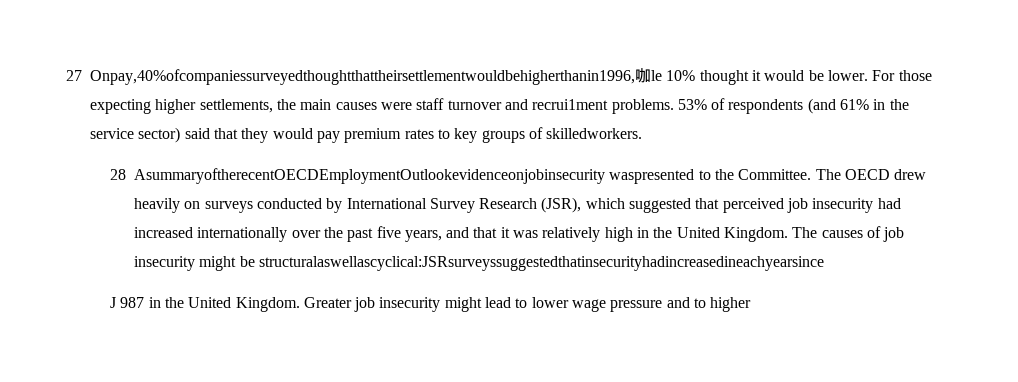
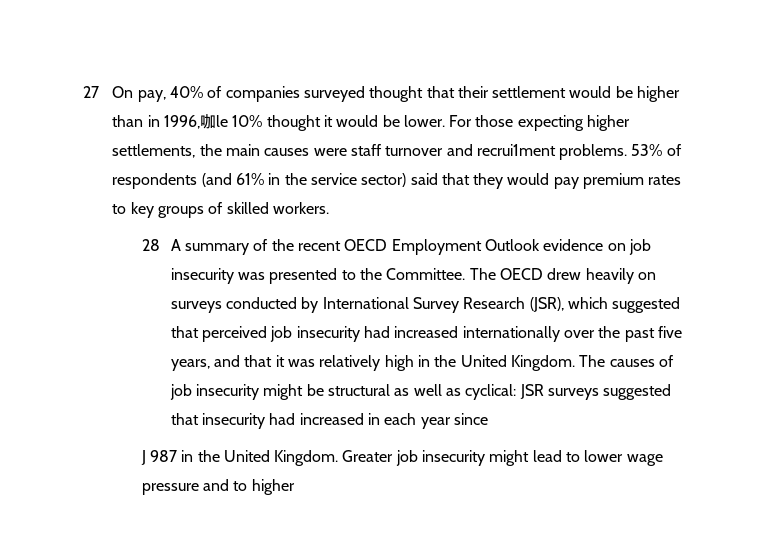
- 27 Onpay,40%ofcompaniessurveyedthoughtthattheirsettlementwouldbehigherthanin1996,咖le 10% thought it would be lower.
+ 27 On pay, 40% of companies surveyed thought that their settlement would be higher than in 1996,咖le 10% thought it would be lower.
- 53% of respondents (and 61% in the service sector) said that they would pay premium rates to key groups of skilledworkers.
+ 53% of respondents (and 61% in the service sector) said that they would pay premium rates to key groups of skilled workers.
- 28 AsummaryoftherecentOECDEmploymentOutlookevidenceonjobinsecurity waspresented to the Committee.
+ 28 A summary of the recent OECD Employment Outlook evidence on job insecurity was presented to the Committee.
- The causes of job insecurity might be structuralaswellascyclical:JSRsurveyssuggestedthatinsecurityhadincreasedineachyearsince
+ The causes of job insecurity might be structural as well as cyclical: JSR surveys suggested that insecurity had increased in each year since

